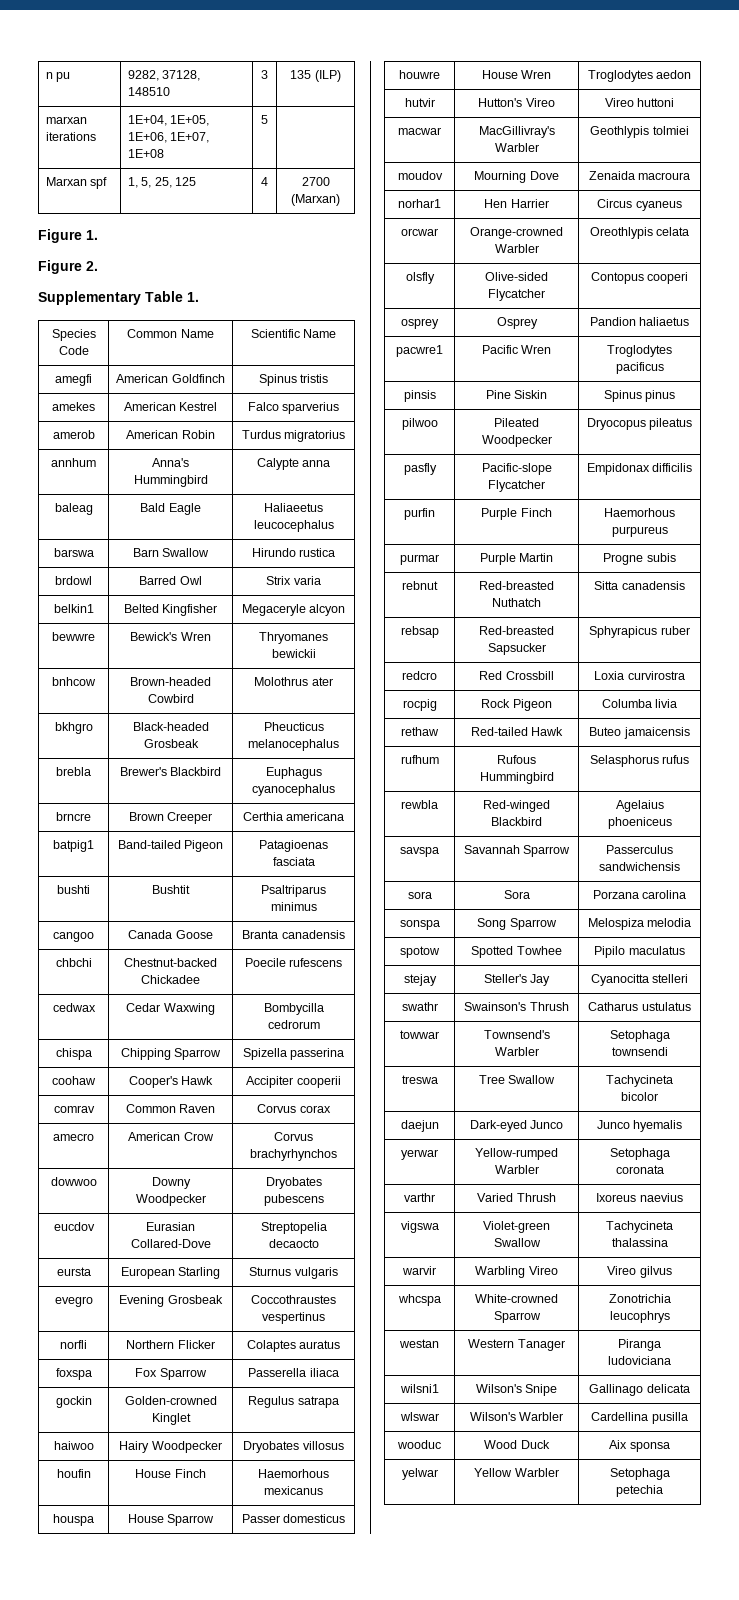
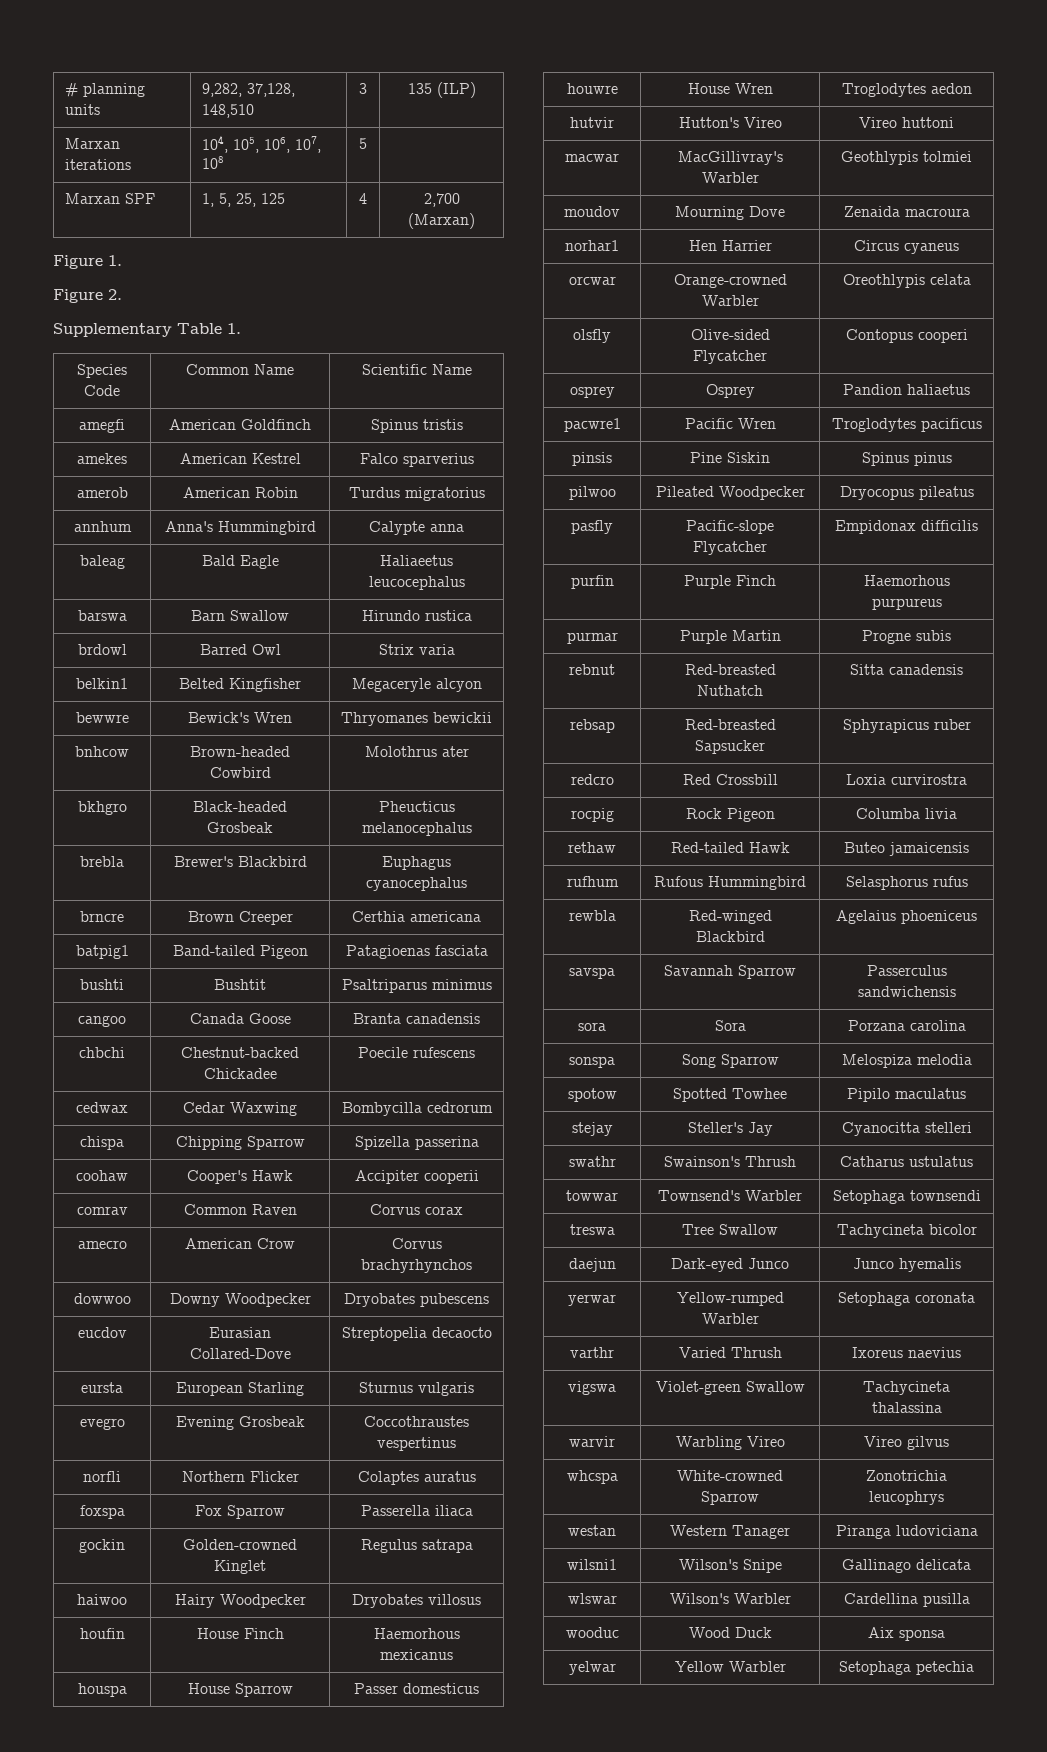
- n pu | 9282, 37128, 148510 | 3 | 135 (ILP)
+ # planning units | 9,282, 37,128, 148,510 | 3 | 135 (ILP)
- marxan iterations | 1E+04, 1E+05, 1E+06, 1E+07, 1E+08 | 5 |
+ Marxan iterations | 104, 105, 106, 107, 108 | 5 |
- Marxan spf | 1, 5, 25, 125 | 4 | 2700 (Marxan)
+ Marxan SPF | 1, 5, 25, 125 | 4 | 2,700 (Marxan)

